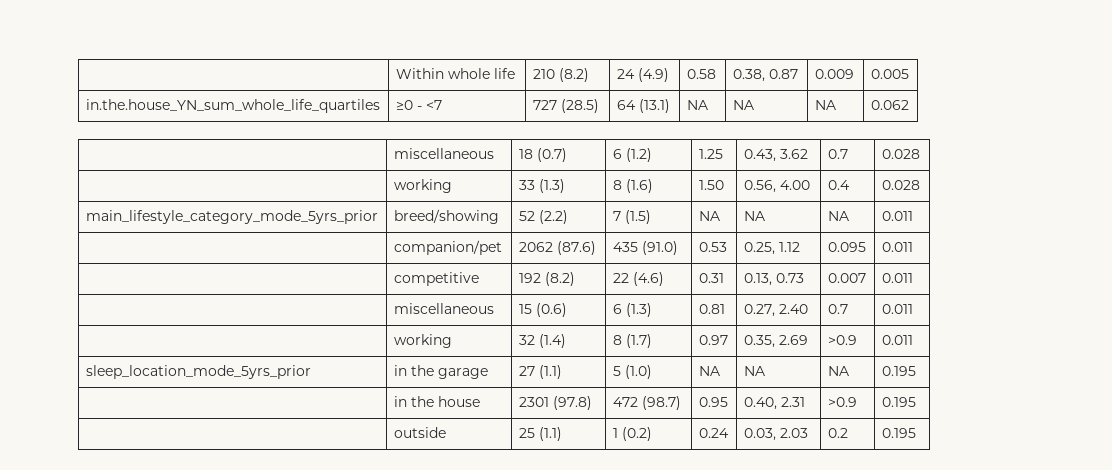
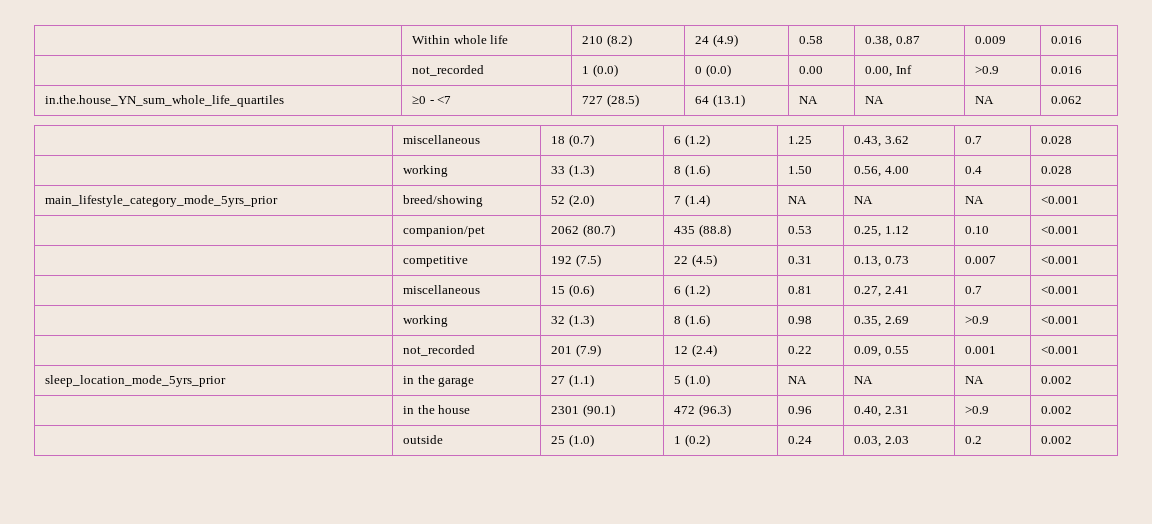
- | Within whole life | 210 (8.2) | 24 (4.9) | 0.58 | 0.38, 0.87 | 0.009 | 0.005
+ | Within whole life | 210 (8.2) | 24 (4.9) | 0.58 | 0.38, 0.87 | 0.009 | 0.016
+ | not_recorded | 1 (0.0) | 0 (0.0) | 0.00 | 0.00, Inf | >0.9 | 0.016
- main_lifestyle_category_mode_5yrs_prior | breed/showing | 52 (2.2) | 7 (1.5) | NA | NA | NA | 0.011
+ main_lifestyle_category_mode_5yrs_prior | breed/showing | 52 (2.0) | 7 (1.4) | NA | NA | NA | <0.001
- | companion/pet | 2062 (87.6) | 435 (91.0) | 0.53 | 0.25, 1.12 | 0.095 | 0.011
+ | companion/pet | 2062 (80.7) | 435 (88.8) | 0.53 | 0.25, 1.12 | 0.10 | <0.001
- | competitive | 192 (8.2) | 22 (4.6) | 0.31 | 0.13, 0.73 | 0.007 | 0.011
+ | competitive | 192 (7.5) | 22 (4.5) | 0.31 | 0.13, 0.73 | 0.007 | <0.001
- | miscellaneous | 15 (0.6) | 6 (1.3) | 0.81 | 0.27, 2.40 | 0.7 | 0.011
+ | miscellaneous | 15 (0.6) | 6 (1.2) | 0.81 | 0.27, 2.41 | 0.7 | <0.001
- | working | 32 (1.4) | 8 (1.7) | 0.97 | 0.35, 2.69 | >0.9 | 0.011
+ | working | 32 (1.3) | 8 (1.6) | 0.98 | 0.35, 2.69 | >0.9 | <0.001
+ | not_recorded | 201 (7.9) | 12 (2.4) | 0.22 | 0.09, 0.55 | 0.001 | <0.001
- sleep_location_mode_5yrs_prior | in the garage | 27 (1.1) | 5 (1.0) | NA | NA | NA | 0.195
+ sleep_location_mode_5yrs_prior | in the garage | 27 (1.1) | 5 (1.0) | NA | NA | NA | 0.002
- | in the house | 2301 (97.8) | 472 (98.7) | 0.95 | 0.40, 2.31 | >0.9 | 0.195
+ | in the house | 2301 (90.1) | 472 (96.3) | 0.96 | 0.40, 2.31 | >0.9 | 0.002
- | outside | 25 (1.1) | 1 (0.2) | 0.24 | 0.03, 2.03 | 0.2 | 0.195
+ | outside | 25 (1.0) | 1 (0.2) | 0.24 | 0.03, 2.03 | 0.2 | 0.002

